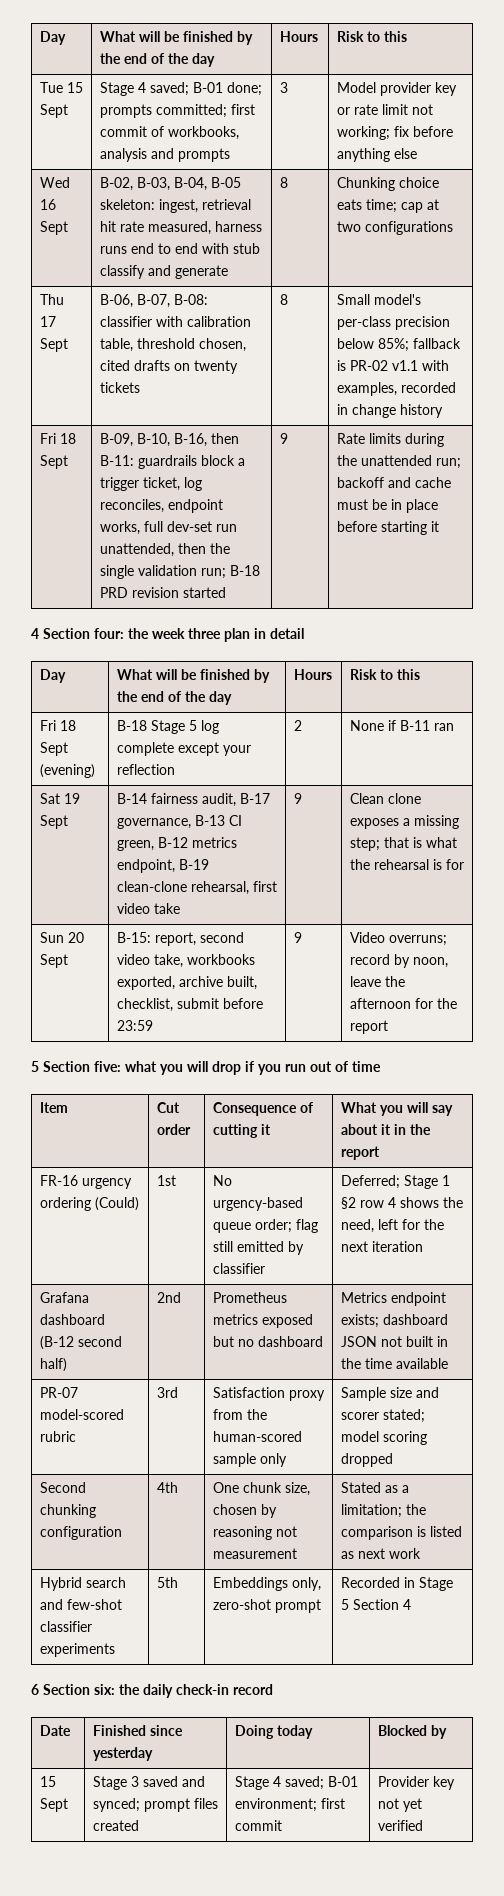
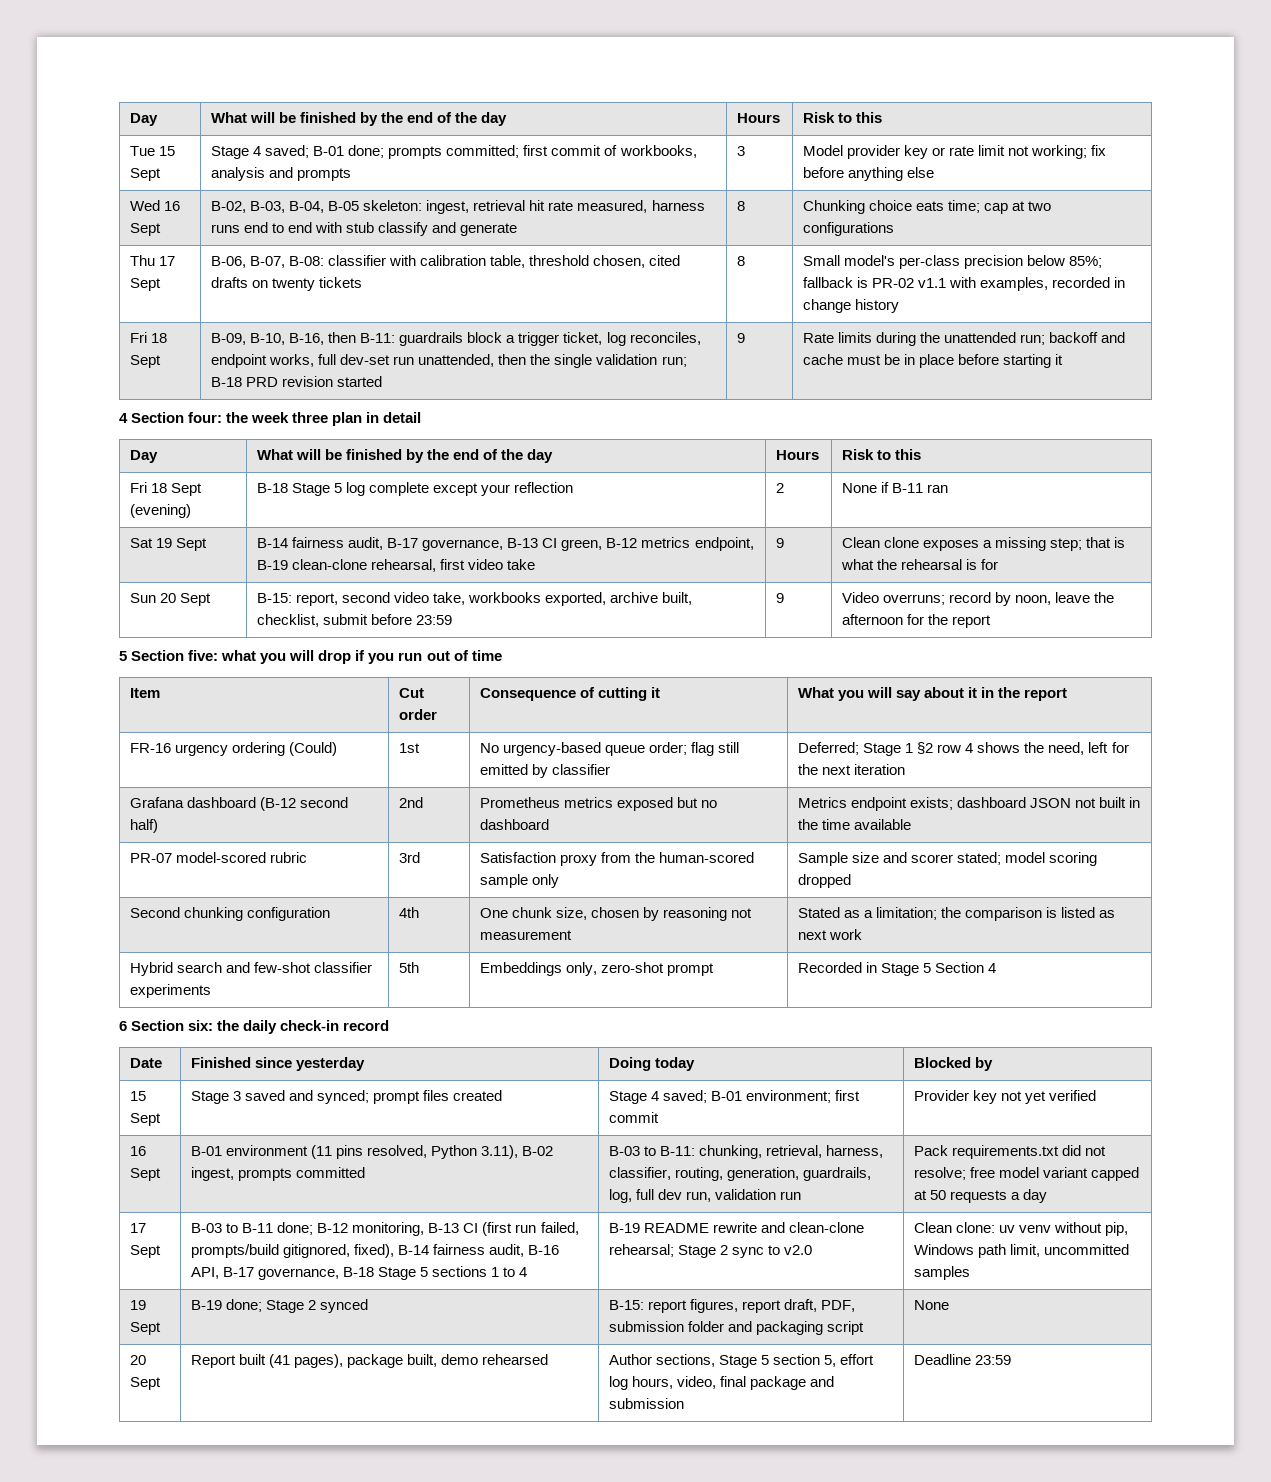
+ 16 Sept | B-01 environment (11 pins resolved, Python 3.11), B-02 ingest, prompts committed | B-03 to B-11: chunking, retrieval, harness, classifier, routing, generation, guardrails, log, full dev run, validation run | Pack requirements.txt did not resolve; free model variant capped at 50 requests a day
+ 17 Sept | B-03 to B-11 done; B-12 monitoring, B-13 CI (first run failed, prompts/build gitignored, fixed), B-14 fairness audit, B-16 API, B-17 governance, B-18 Stage 5 sections 1 to 4 | B-19 README rewrite and clean-clone rehearsal; Stage 2 sync to v2.0 | Clean clone: uv venv without pip, Windows path limit, uncommitted samples
+ 19 Sept | B-19 done; Stage 2 synced | B-15: report figures, report draft, PDF, submission folder and packaging script | None
+ 20 Sept | Report built (41 pages), package built, demo rehearsed | Author sections, Stage 5 section 5, effort log hours, video, final package and submission | Deadline 23:59

